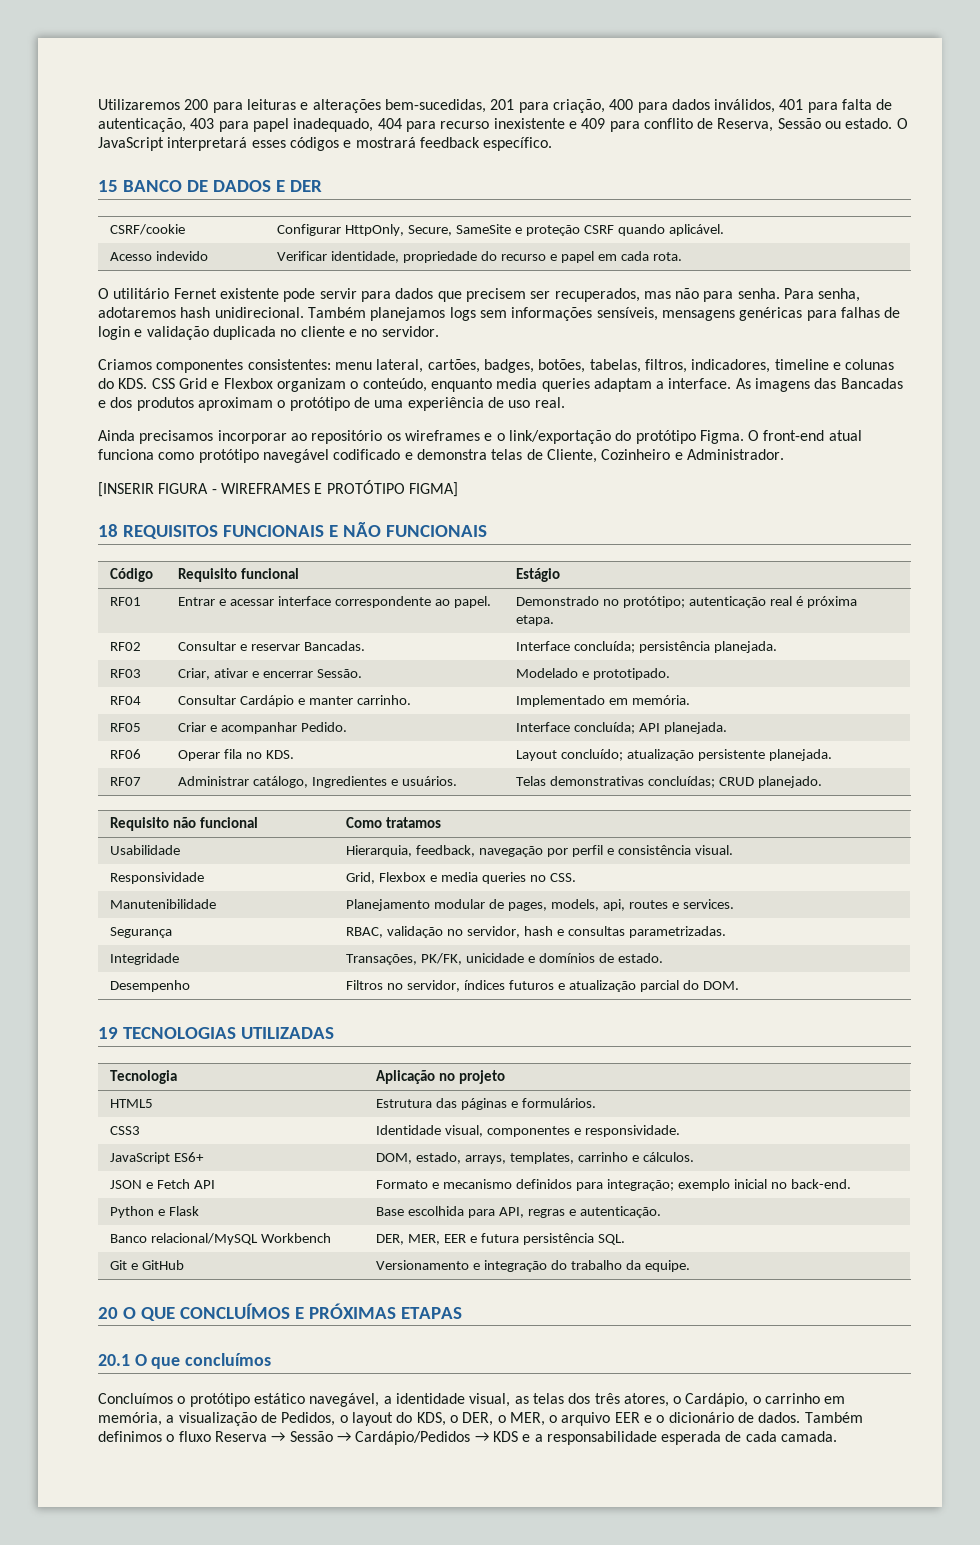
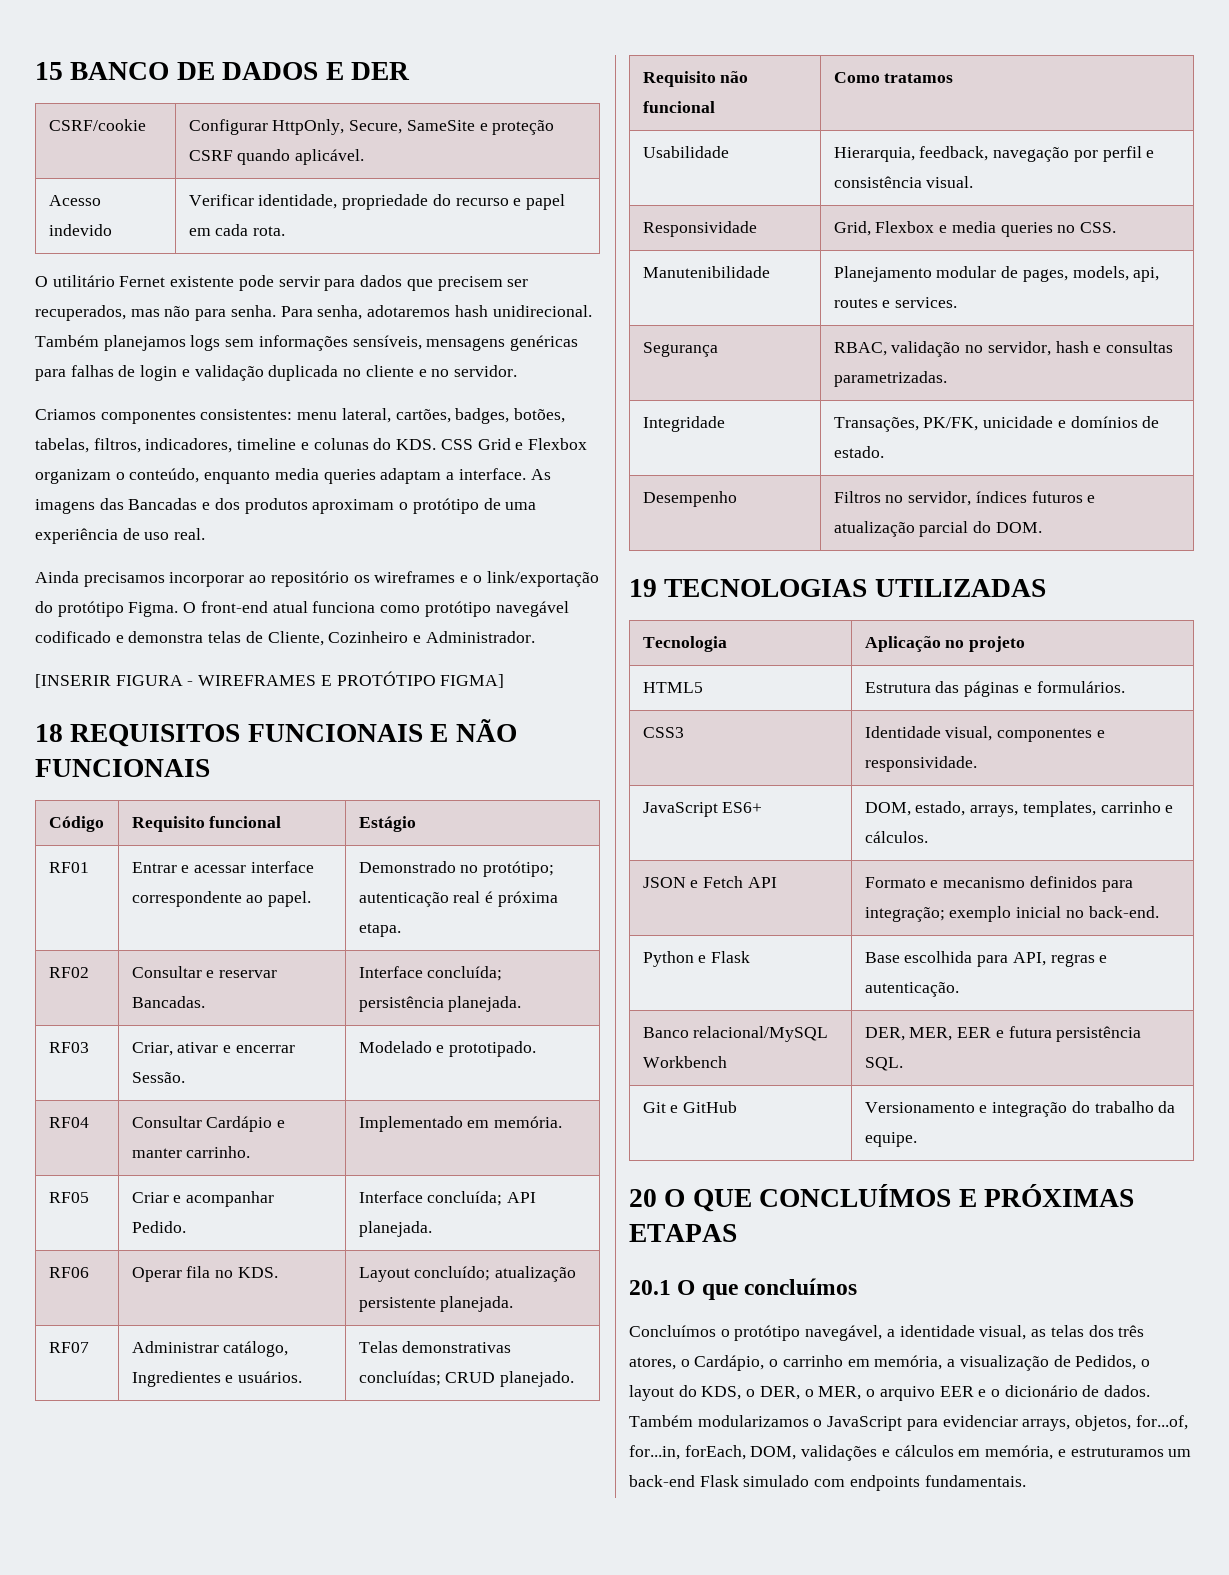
- Utilizaremos 200 para leituras e alterações bem-sucedidas, 201 para criação, 400 para dados inválidos, 401 para falta de autenticação, 403 para papel inadequado, 404 para recurso inexistente e 409 para conflito de Reserva, Sessão ou estado. O JavaScript interpretará esses códigos e mostrará feedback específico.
- Concluímos o protótipo estático navegável, a identidade visual, as telas dos três atores, o Cardápio, o carrinho em memória, a visualização de Pedidos, o layout do KDS, o DER, o MER, o arquivo EER e o dicionário de dados.
+ Concluímos o protótipo navegável, a identidade visual, as telas dos três atores, o Cardápio, o carrinho em memória, a visualização de Pedidos, o layout do KDS, o DER, o MER, o arquivo EER e o dicionário de dados.
- Também definimos o fluxo Reserva → Sessão → Cardápio/Pedidos → KDS e a responsabilidade esperada de cada camada.
+ Também modularizamos o JavaScript para evidenciar arrays, objetos, for...of, for...in, forEach, DOM, validações e cálculos em memória, e estruturamos um back-end Flask simulado com endpoints fundamentais.

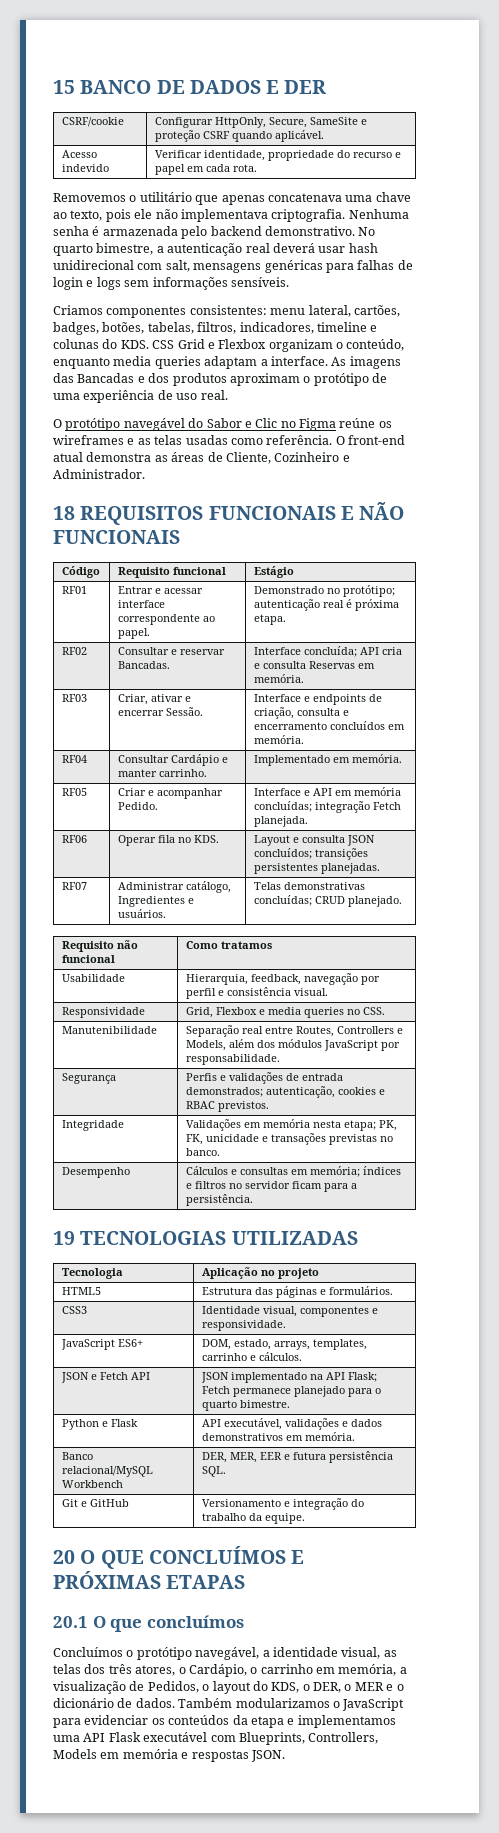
- O utilitário Fernet existente pode servir para dados que precisem ser recuperados, mas não para senha. Para senha, adotaremos hash unidirecional. Também planejamos logs sem informações sensíveis, mensagens genéricas para falhas de login e validação duplicada no cliente e no servidor.
+ Removemos o utilitário que apenas concatenava uma chave ao texto, pois ele não implementava criptografia. Nenhuma senha é armazenada pelo backend demonstrativo. No quarto bimestre, a autenticação real deverá usar hash unidirecional com salt, mensagens genéricas para falhas de login e logs sem informações sensíveis.
- Ainda precisamos incorporar ao repositório os wireframes e o link/exportação do protótipo Figma. O front-end atual funciona como protótipo navegável codificado e demonstra telas de Cliente, Cozinheiro e Administrador.
+ O protótipo navegável do Sabor e Clic no Figma reúne os wireframes e as telas usadas como referência. O front-end atual demonstra as áreas de Cliente, Cozinheiro e Administrador.
- [INSERIR FIGURA - WIREFRAMES E PROTÓTIPO FIGMA]
- RF02 | Consultar e reservar Bancadas. | Interface concluída; persistência planejada.
+ RF02 | Consultar e reservar Bancadas. | Interface concluída; API cria e consulta Reservas em memória.
- RF03 | Criar, ativar e encerrar Sessão. | Modelado e prototipado.
+ RF03 | Criar, ativar e encerrar Sessão. | Interface e endpoints de criação, consulta e encerramento concluídos em memória.
- RF05 | Criar e acompanhar Pedido. | Interface concluída; API planejada.
+ RF05 | Criar e acompanhar Pedido. | Interface e API em memória concluídas; integração Fetch planejada.
- RF06 | Operar fila no KDS. | Layout concluído; atualização persistente planejada.
+ RF06 | Operar fila no KDS. | Layout e consulta JSON concluídos; transições persistentes planejadas.
- Manutenibilidade | Planejamento modular de pages, models, api, routes e services.
- Segurança | RBAC, validação no servidor, hash e consultas parametrizadas.
- Integridade | Transações, PK/FK, unicidade e domínios de estado.
- Desempenho | Filtros no servidor, índices futuros e atualização parcial do DOM.
+ Manutenibilidade | Separação real entre Routes, Controllers e Models, além dos módulos JavaScript por responsabilidade.
+ Segurança | Perfis e validações de entrada demonstrados; autenticação, cookies e RBAC previstos.
+ Integridade | Validações em memória nesta etapa; PK, FK, unicidade e transações previstas no banco.
+ Desempenho | Cálculos e consultas em memória; índices e filtros no servidor ficam para a persistência.
- JSON e Fetch API | Formato e mecanismo definidos para integração; exemplo inicial no back-end.
- Python e Flask | Base escolhida para API, regras e autenticação.
+ JSON e Fetch API | JSON implementado na API Flask; Fetch permanece planejado para o quarto bimestre.
+ Python e Flask | API executável, validações e dados demonstrativos em memória.
- Concluímos o protótipo navegável, a identidade visual, as telas dos três atores, o Cardápio, o carrinho em memória, a visualização de Pedidos, o layout do KDS, o DER, o MER, o arquivo EER e o dicionário de dados.
+ Concluímos o protótipo navegável, a identidade visual, as telas dos três atores, o Cardápio, o carrinho em memória, a visualização de Pedidos, o layout do KDS, o DER, o MER e o dicionário de dados.
- Também modularizamos o JavaScript para evidenciar arrays, objetos, for...of, for...in, forEach, DOM, validações e cálculos em memória, e estruturamos um back-end Flask simulado com endpoints fundamentais.
+ Também modularizamos o JavaScript para evidenciar os conteúdos da etapa e implementamos uma API Flask executável com Blueprints, Controllers, Models em memória e respostas JSON.

